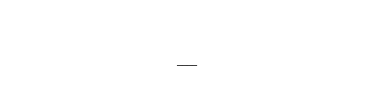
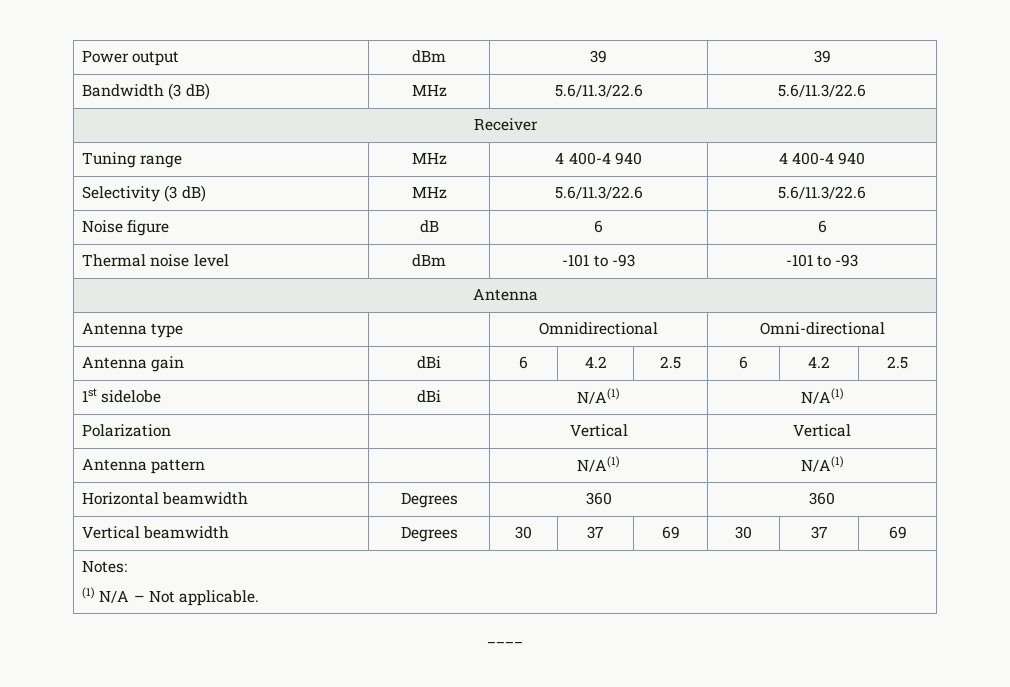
+ Power output | dBm | 39 | 39
+ Bandwidth (3 dB) | MHz | 5.6/11.3/22.6 | 5.6/11.3/22.6
+ Receiver
+ Tuning range | MHz | 4 400-4 940 | 4 400-4 940
+ Selectivity (3 dB) | MHz | 5.6/11.3/22.6 | 5.6/11.3/22.6
+ Noise figure | dB | 6 | 6
+ Thermal noise level | dBm | -101 to -93 | -101 to -93
+ Antenna
+ Antenna type | | Omnidirectional | Omni-directional
+ Antenna gain | dBi | 6 | 4.2 | 2.5 | 6 | 4.2 | 2.5
+ 1st sidelobe | dBi | N/A(1) | N/A(1)
+ Polarization | | Vertical | Vertical
+ Antenna pattern | | N/A(1) | N/A(1)
+ Horizontal beamwidth | Degrees | 360 | 360
+ Vertical beamwidth | Degrees | 30 | 37 | 69 | 30 | 37 | 69
+ Notes:
+ (1) N/A – Not applicable.

